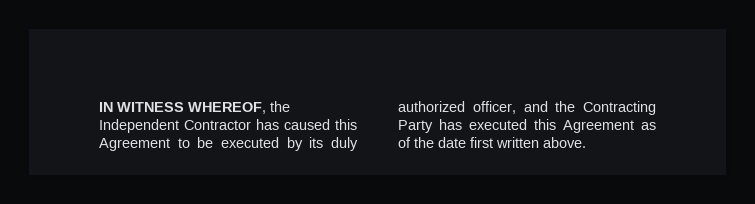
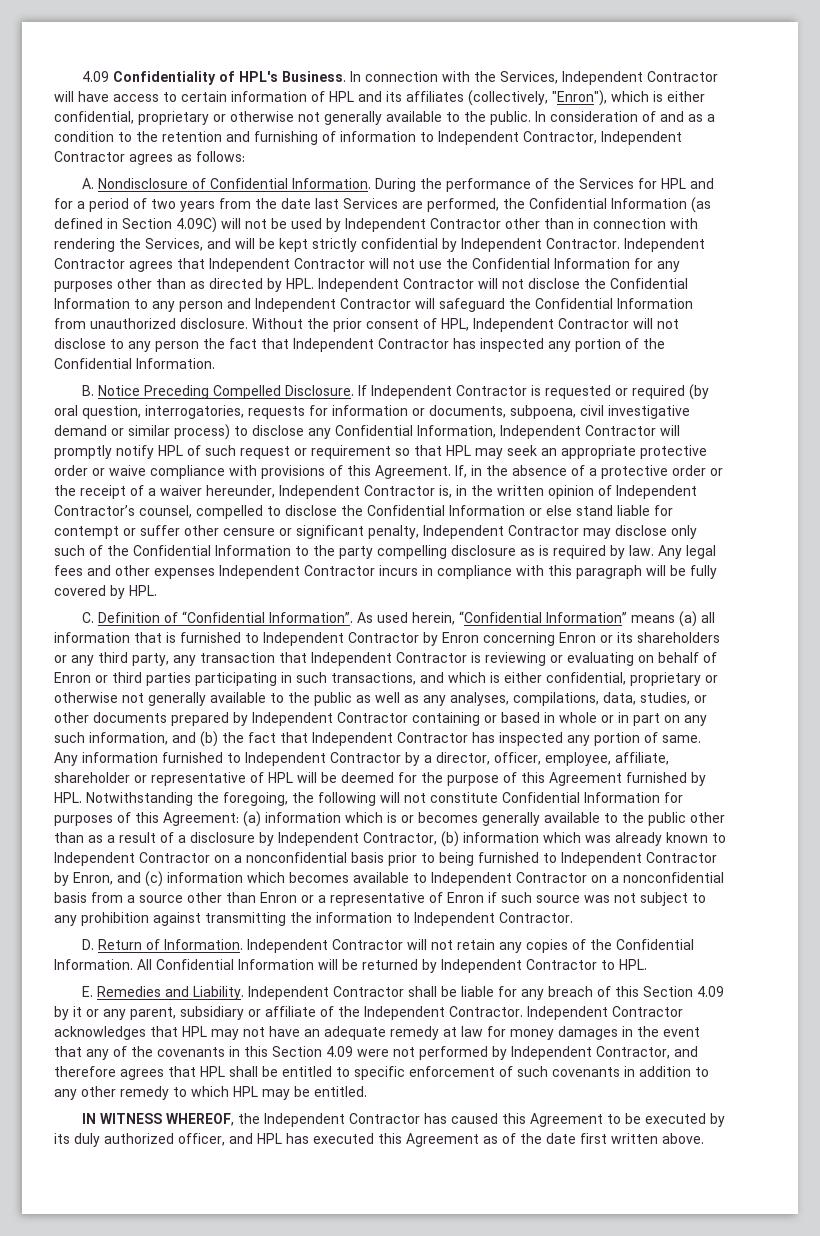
+ 4.09 Confidentiality of HPL's Business. In connection with the Services, Independent Contractor will have access to certain information of HPL and its affiliates (collectively, "Enron"), which is either confidential, proprietary or otherwise not generally available to the public. In consideration of and as a condition to the retention and furnishing of information to Independent Contractor, Independent Contractor agrees as follows:
+ A. Nondisclosure of Confidential Information. During the performance of the Services for HPL and for a period of two years from the date last Services are performed, the Confidential Information (as defined in Section 4.09C) will not be used by Independent Contractor other than in connection with rendering the Services, and will be kept strictly confidential by Independent Contractor. Independent Contractor agrees that Independent Contractor will not use the Confidential Information for any purposes other than as directed by HPL. Independent Contractor will not disclose the Confidential Information to any person and Independent Contractor will safeguard the Confidential Information from unauthorized disclosure. Without the prior consent of HPL, Independent Contractor will not disclose to any person the fact that Independent Contractor has inspected any portion of the Confidential Information.
+ B. Notice Preceding Compelled Disclosure. If Independent Contractor is requested or required (by oral question, interrogatories, requests for information or documents, subpoena, civil investigative demand or similar process) to disclose any Confidential Information, Independent Contractor will promptly notify HPL of such request or requirement so that HPL may seek an appropriate protective order or waive compliance with provisions of this Agreement. If, in the absence of a protective order or the receipt of a waiver hereunder, Independent Contractor is, in the written opinion of Independent Contractor’s counsel, compelled to disclose the Confidential Information or else stand liable for contempt or suffer other censure or significant penalty, Independent Contractor may disclose only such of the Confidential Information to the party compelling disclosure as is required by law. Any legal fees and other expenses Independent Contractor incurs in compliance with this paragraph will be fully covered by HPL.
+ C. Definition of “Confidential Information”. As used herein, “Confidential Information” means (a) all information that is furnished to Independent Contractor by Enron concerning Enron or its shareholders or any third party, any transaction that Independent Contractor is reviewing or evaluating on behalf of Enron or third parties participating in such transactions, and which is either confidential, proprietary or otherwise not generally available to the public as well as any analyses, compilations, data, studies, or other documents prepared by Independent Contractor containing or based in whole or in part on any such information, and (b) the fact that Independent Contractor has inspected any portion of same. Any information furnished to Independent Contractor by a director, officer, employee, affiliate, shareholder or representative of HPL will be deemed for the purpose of this Agreement furnished by HPL. Notwithstanding the foregoing, the following will not constitute Confidential Information for purposes of this Agreement: (a) information which is or becomes generally available to the public other than as a result of a disclosure by Independent Contractor, (b) information which was already known to Independent Contractor on a nonconfidential basis prior to being furnished to Independent Contractor by Enron, and (c) information which becomes available to Independent Contractor on a nonconfidential basis from a source other than Enron or a representative of Enron if such source was not subject to any prohibition against transmitting the information to Independent Contractor.
+ D. Return of Information. Independent Contractor will not retain any copies of the Confidential Information. All Confidential Information will be returned by Independent Contractor to HPL.
+ E. Remedies and Liability. Independent Contractor shall be liable for any breach of this Section 4.09 by it or any parent, subsidiary or affiliate of the Independent Contractor. Independent Contractor acknowledges that HPL may not have an adequate remedy at law for money damages in the event that any of the covenants in this Section 4.09 were not performed by Independent Contractor, and therefore agrees that HPL shall be entitled to specific enforcement of such covenants in addition to any other remedy to which HPL may be entitled.
- IN WITNESS WHEREOF, the Independent Contractor has caused this Agreement to be executed by its duly authorized officer, and the Contracting Party has executed this Agreement as of the date first written above.
+ IN WITNESS WHEREOF, the Independent Contractor has caused this Agreement to be executed by its duly authorized officer, and HPL has executed this Agreement as of the date first written above.

